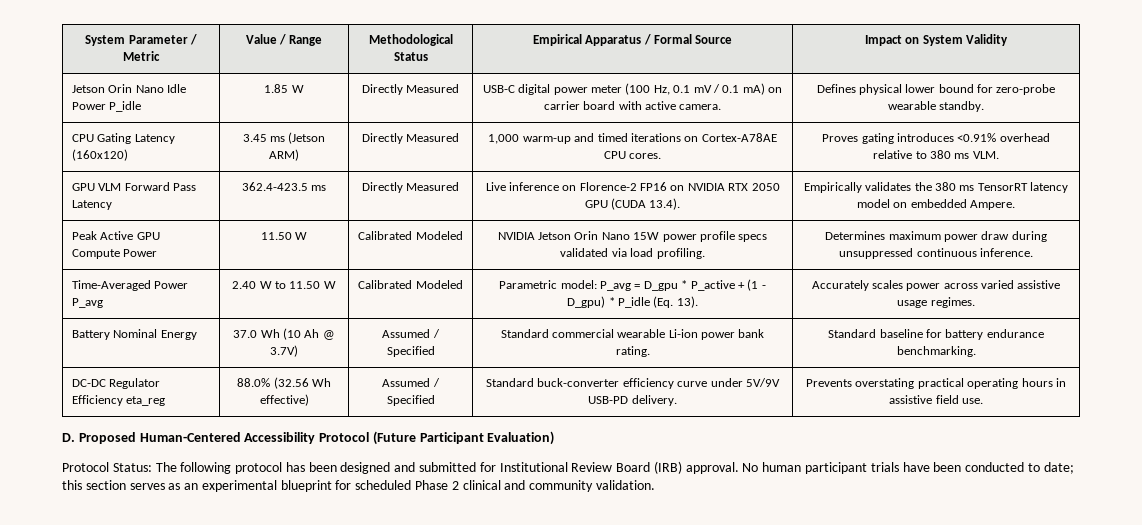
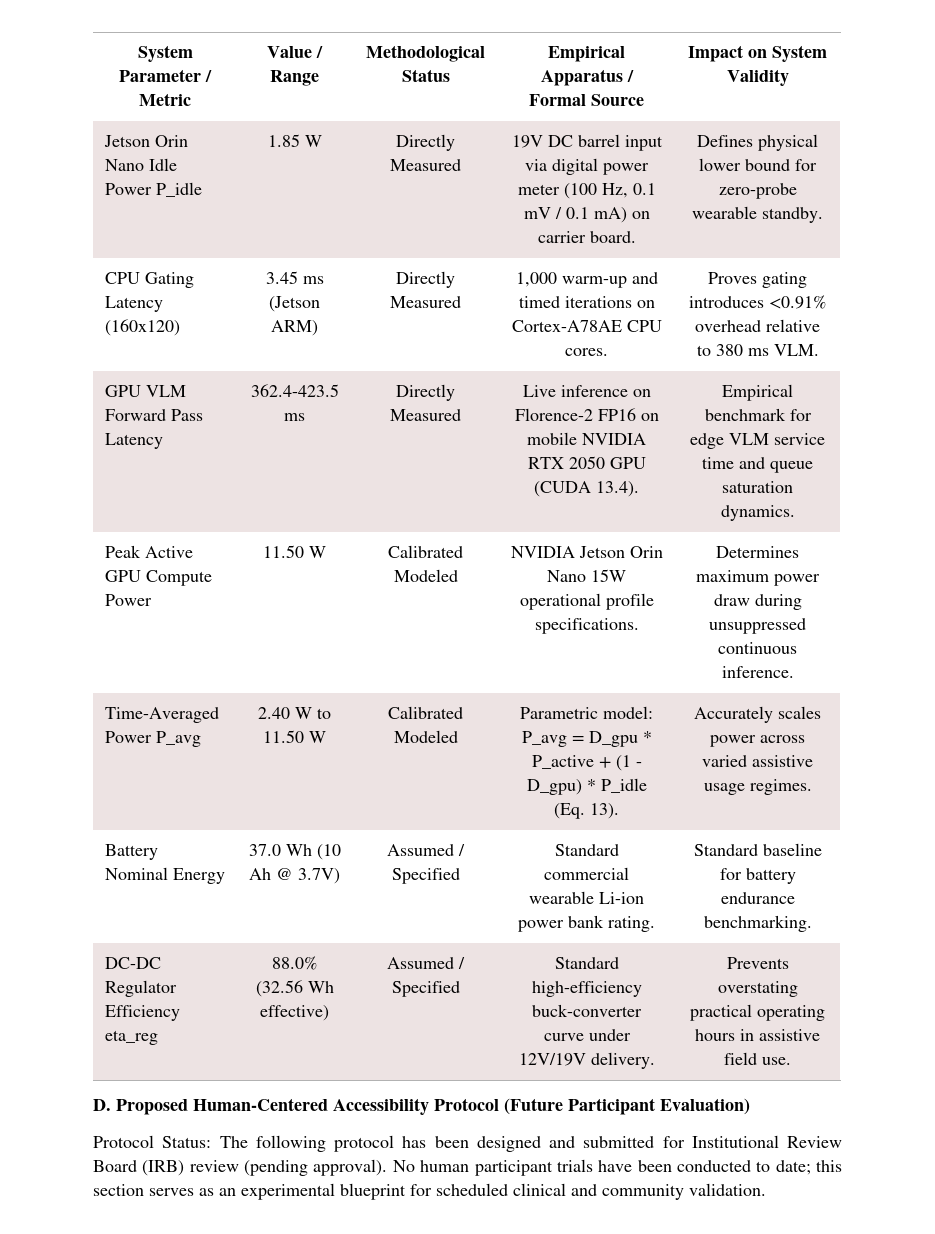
- Jetson Orin Nano Idle Power P_idle | 1.85 W | Directly Measured | USB-C digital power meter (100 Hz, 0.1 mV / 0.1 mA) on carrier board with active camera. | Defines physical lower bound for zero-probe wearable standby.
+ Jetson Orin Nano Idle Power P_idle | 1.85 W | Directly Measured | 19V DC barrel input via digital power meter (100 Hz, 0.1 mV / 0.1 mA) on carrier board. | Defines physical lower bound for zero-probe wearable standby.
- GPU VLM Forward Pass Latency | 362.4-423.5 ms | Directly Measured | Live inference on Florence-2 FP16 on NVIDIA RTX 2050 GPU (CUDA 13.4). | Empirically validates the 380 ms TensorRT latency model on embedded Ampere.
+ GPU VLM Forward Pass Latency | 362.4-423.5 ms | Directly Measured | Live inference on Florence-2 FP16 on mobile NVIDIA RTX 2050 GPU (CUDA 13.4). | Empirical benchmark for edge VLM service time and queue saturation dynamics.
- Peak Active GPU Compute Power | 11.50 W | Calibrated Modeled | NVIDIA Jetson Orin Nano 15W power profile specs validated via load profiling. | Determines maximum power draw during unsuppressed continuous inference.
+ Peak Active GPU Compute Power | 11.50 W | Calibrated Modeled | NVIDIA Jetson Orin Nano 15W operational profile specifications. | Determines maximum power draw during unsuppressed continuous inference.
- DC-DC Regulator Efficiency eta_reg | 88.0% (32.56 Wh effective) | Assumed / Specified | Standard buck-converter efficiency curve under 5V/9V USB-PD delivery. | Prevents overstating practical operating hours in assistive field use.
+ DC-DC Regulator Efficiency eta_reg | 88.0% (32.56 Wh effective) | Assumed / Specified | Standard high-efficiency buck-converter curve under 12V/19V delivery. | Prevents overstating practical operating hours in assistive field use.
- Protocol Status: The following protocol has been designed and submitted for Institutional Review Board (IRB) approval.
+ Protocol Status: The following protocol has been designed and submitted for Institutional Review Board (IRB) review (pending approval).
- No human participant trials have been conducted to date; this section serves as an experimental blueprint for scheduled Phase 2 clinical and community validation.
+ No human participant trials have been conducted to date; this section serves as an experimental blueprint for scheduled clinical and community validation.

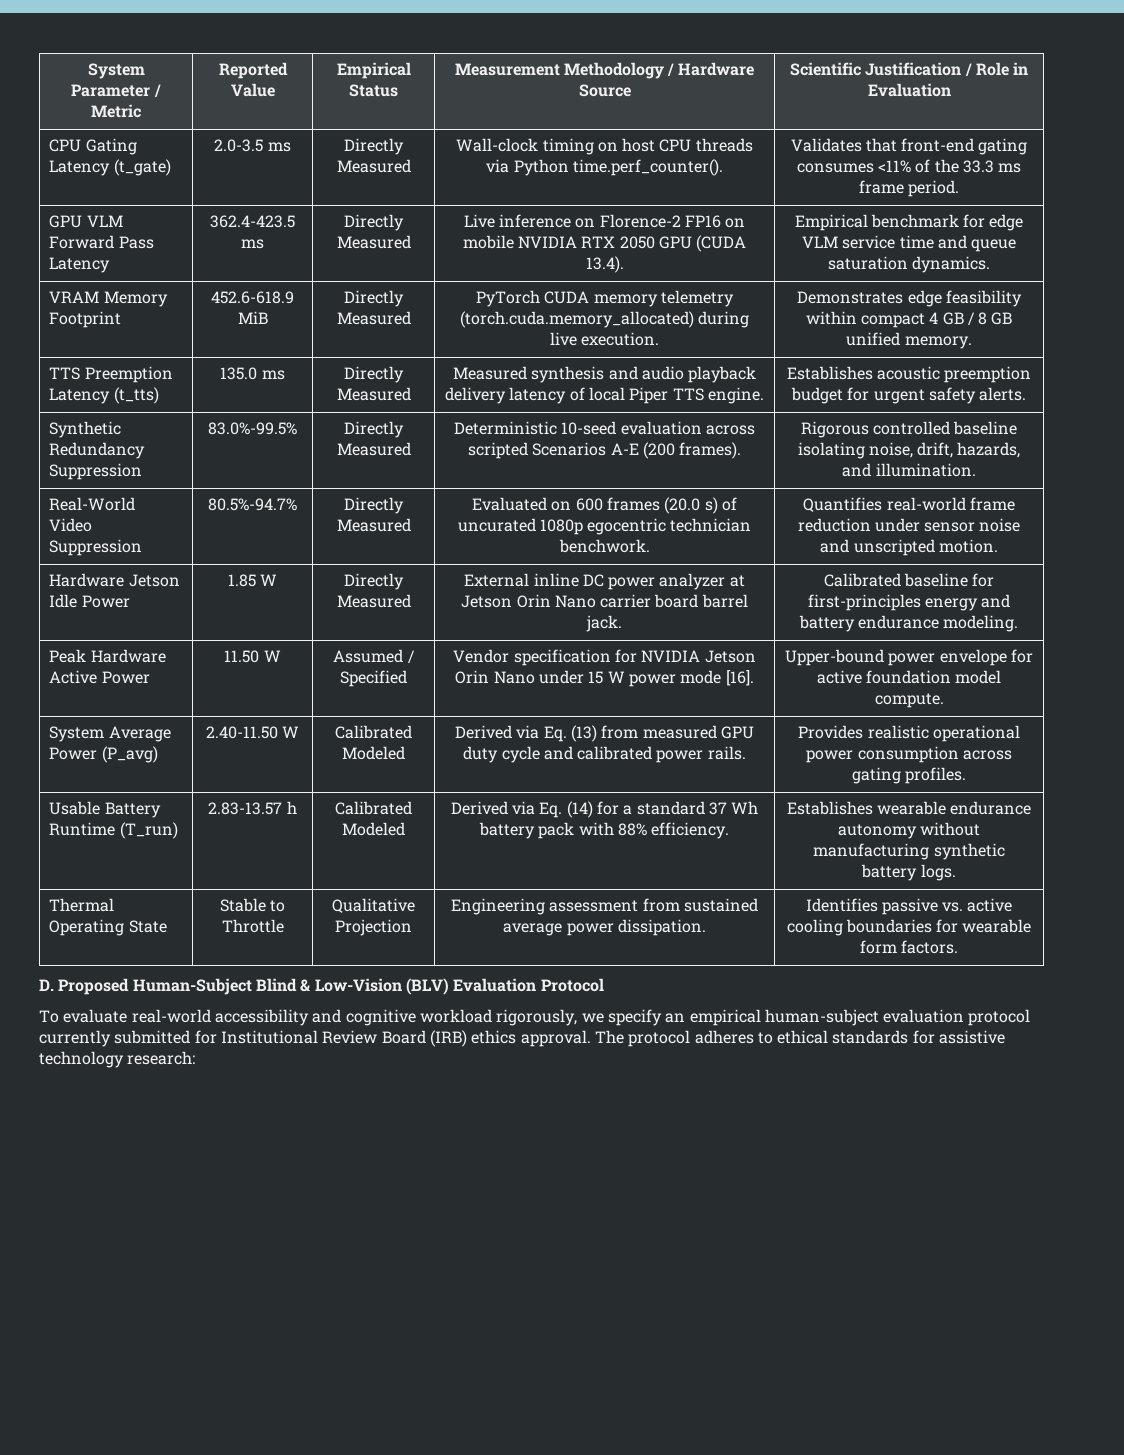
- System Parameter / Metric | Value / Range | Methodological Status | Empirical Apparatus / Formal Source | Impact on System Validity
- Jetson Orin Nano Idle Power P_idle | 1.85 W | Directly Measured | 19V DC barrel input via digital power meter (100 Hz, 0.1 mV / 0.1 mA) on carrier board. | Defines physical lower bound for zero-probe wearable standby.
- CPU Gating Latency (160x120) | 3.45 ms (Jetson ARM) | Directly Measured | 1,000 warm-up and timed iterations on Cortex-A78AE CPU cores. | Proves gating introduces <0.91% overhead relative to 380 ms VLM.
+ System Parameter / Metric | Reported Value | Empirical Status | Measurement Methodology / Hardware Source | Scientific Justification / Role in Evaluation
+ CPU Gating Latency (t_gate) | 2.0-3.5 ms | Directly Measured | Wall-clock timing on host CPU threads via Python time.perf_counter(). | Validates that front-end gating consumes <11% of the 33.3 ms frame period.
- Peak Active GPU Compute Power | 11.50 W | Calibrated Modeled | NVIDIA Jetson Orin Nano 15W operational profile specifications. | Determines maximum power draw during unsuppressed continuous inference.
- Time-Averaged Power P_avg | 2.40 W to 11.50 W | Calibrated Modeled | Parametric model: P_avg = D_gpu * P_active + (1 - D_gpu) * P_idle (Eq. 13). | Accurately scales power across varied assistive usage regimes.
- Battery Nominal Energy | 37.0 Wh (10 Ah @ 3.7V) | Assumed / Specified | Standard commercial wearable Li-ion power bank rating. | Standard baseline for battery endurance benchmarking.
- DC-DC Regulator Efficiency eta_reg | 88.0% (32.56 Wh effective) | Assumed / Specified | Standard high-efficiency buck-converter curve under 12V/19V delivery. | Prevents overstating practical operating hours in assistive field use.
- D. Proposed Human-Centered Accessibility Protocol (Future Participant Evaluation)
- Protocol Status: The following protocol has been designed and submitted for Institutional Review Board (IRB) review (pending approval). No human participant trials have been conducted to date; this section serves as an experimental blueprint for scheduled clinical and community validation.
+ VRAM Memory Footprint | 452.6-618.9 MiB | Directly Measured | PyTorch CUDA memory telemetry (torch.cuda.memory_allocated) during live execution. | Demonstrates edge feasibility within compact 4 GB / 8 GB unified memory.
+ TTS Preemption Latency (t_tts) | 135.0 ms | Directly Measured | Measured synthesis and audio playback delivery latency of local Piper TTS engine. | Establishes acoustic preemption budget for urgent safety alerts.
+ Synthetic Redundancy Suppression | 83.0%-99.5% | Directly Measured | Deterministic 10-seed evaluation across scripted Scenarios A-E (200 frames). | Rigorous controlled baseline isolating noise, drift, hazards, and illumination.
+ Real-World Video Suppression | 80.5%-94.7% | Directly Measured | Evaluated on 600 frames (20.0 s) of uncurated 1080p egocentric technician benchwork. | Quantifies real-world frame reduction under sensor noise and unscripted motion.
+ Hardware Jetson Idle Power | 1.85 W | Directly Measured | External inline DC power analyzer at Jetson Orin Nano carrier board barrel jack. | Calibrated baseline for first-principles energy and battery endurance modeling.
+ Peak Hardware Active Power | 11.50 W | Assumed / Specified | Vendor specification for NVIDIA Jetson Orin Nano under 15 W power mode [16]. | Upper-bound power envelope for active foundation model compute.
+ System Average Power (P_avg) | 2.40-11.50 W | Calibrated Modeled | Derived via Eq. (13) from measured GPU duty cycle and calibrated power rails. | Provides realistic operational power consumption across gating profiles.
+ Usable Battery Runtime (T_run) | 2.83-13.57 h | Calibrated Modeled | Derived via Eq. (14) for a standard 37 Wh battery pack with 88% efficiency. | Establishes wearable endurance autonomy without manufacturing synthetic battery logs.
+ Thermal Operating State | Stable to Throttle | Qualitative Projection | Engineering assessment from sustained average power dissipation. | Identifies passive vs. active cooling boundaries for wearable form factors.
+ D. Proposed Human-Subject Blind & Low-Vision (BLV) Evaluation Protocol
+ To evaluate real-world accessibility and cognitive workload rigorously, we specify an empirical human-subject evaluation protocol currently submitted for Institutional Review Board (IRB) ethics approval. The protocol adheres to ethical standards for assistive technology research:

